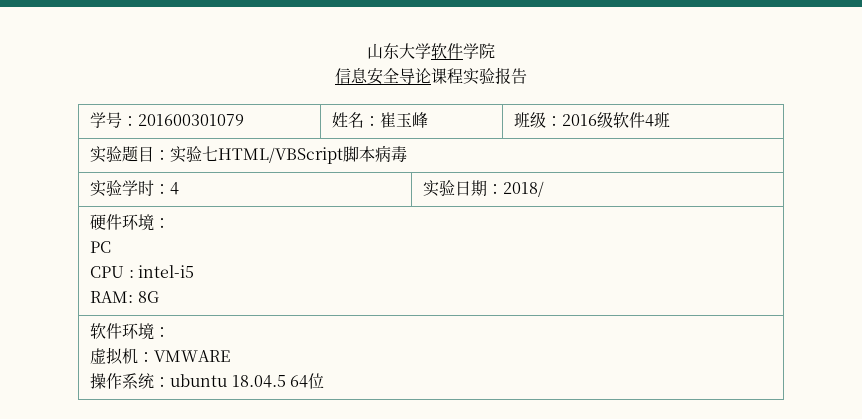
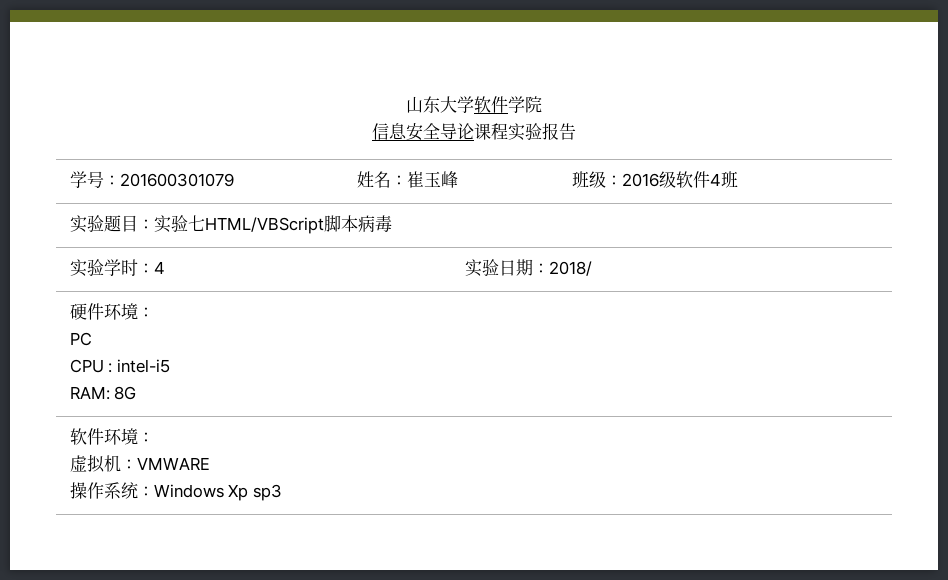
  软件环境：
  虚拟机：VMWARE
- 操作系统：ubuntu 18.04.5 64位
+ 操作系统：Windows Xp sp3

